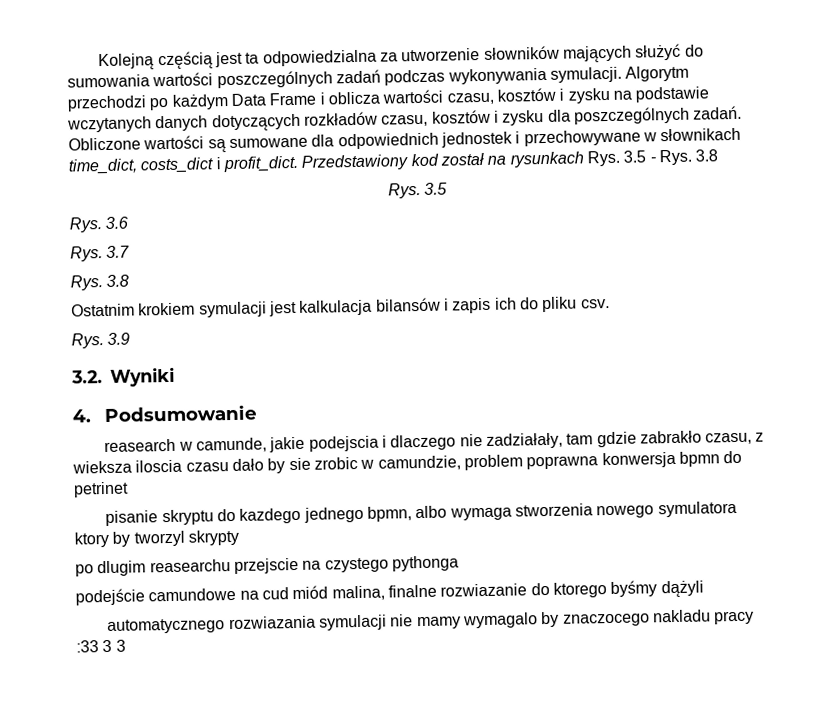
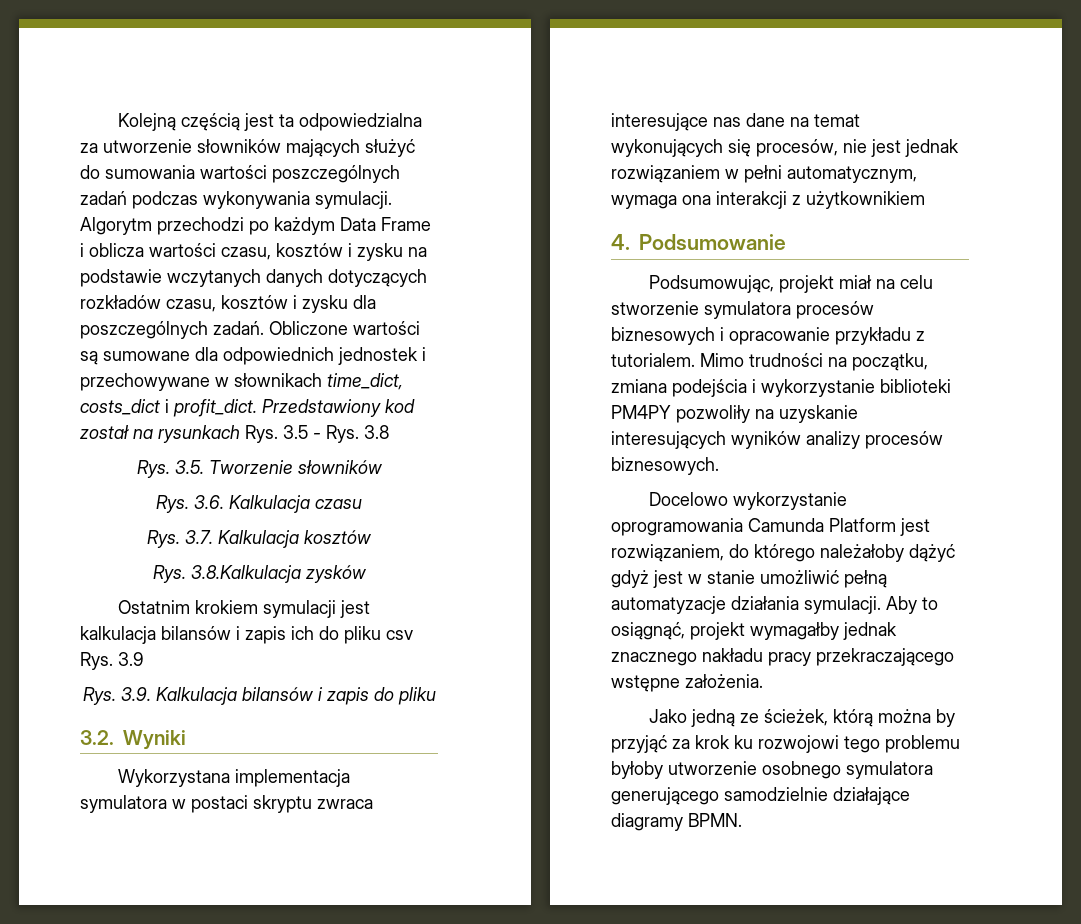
  Przedstawiony kod został na rysunkach Rys. 3.5 - Rys. 3.8
- Rys. 3.5
- Rys. 3.6
- Rys. 3.7
- Rys. 3.8
+ Rys. 3.5. Tworzenie słowników
+ Rys. 3.6. Kalkulacja czasu
+ Rys. 3.7. Kalkulacja kosztów
+ Rys. 3.8.Kalkulacja zysków
- Ostatnim krokiem symulacji jest kalkulacja bilansów i zapis ich do pliku csv.
- Rys. 3.9
+ Ostatnim krokiem symulacji jest kalkulacja bilansów i zapis ich do pliku csv Rys. 3.9
+ Rys. 3.9. Kalkulacja bilansów i zapis do pliku
  3.2. Wyniki
+ Wykorzystana implementacja symulatora w postaci skryptu zwraca interesujące nas dane na temat wykonujących się procesów, nie jest jednak rozwiązaniem w pełni automatycznym, wymaga ona interakcji z użytkownikiem
  4. Podsumowanie
- reasearch w camunde, jakie podejscia i dlaczego nie zadziałały, tam gdzie zabrakło czasu, z wieksza iloscia czasu dało by sie zrobic w camundzie, problem poprawna konwersja bpmn do petrinet
- pisanie skryptu do kazdego jednego bpmn, albo wymaga stworzenia nowego symulatora ktory by tworzyl skrypty
- po dlugim reasearchu przejscie na czystego pythonga
- podejście camundowe na cud miód malina, finalne rozwiazanie do ktorego byśmy dążyli
- automatycznego rozwiazania symulacji nie mamy wymagalo by znaczocego nakladu pracy :33 3 3
+ Podsumowując, projekt miał na celu stworzenie symulatora procesów biznesowych i opracowanie przykładu z tutorialem. Mimo trudności na początku, zmiana podejścia i wykorzystanie biblioteki PM4PY pozwoliły na uzyskanie interesujących wyników analizy procesów biznesowych.
+ Docelowo wykorzystanie oprogramowania Camunda Platform jest rozwiązaniem, do którego należałoby dążyć gdyż jest w stanie umożliwić pełną automatyzacje działania symulacji. Aby to osiągnąć, projekt wymagałby jednak znacznego nakładu pracy przekraczającego wstępne założenia.
+ Jako jedną ze ścieżek, którą można by przyjąć za krok ku rozwojowi tego problemu byłoby utworzenie osobnego symulatora generującego samodzielnie działające diagramy BPMN.

